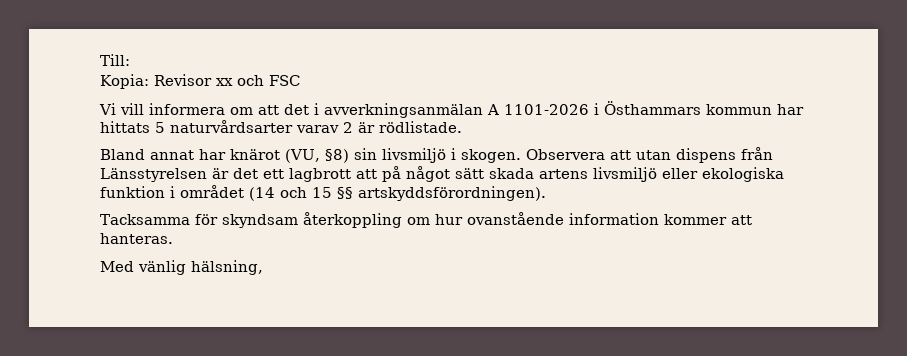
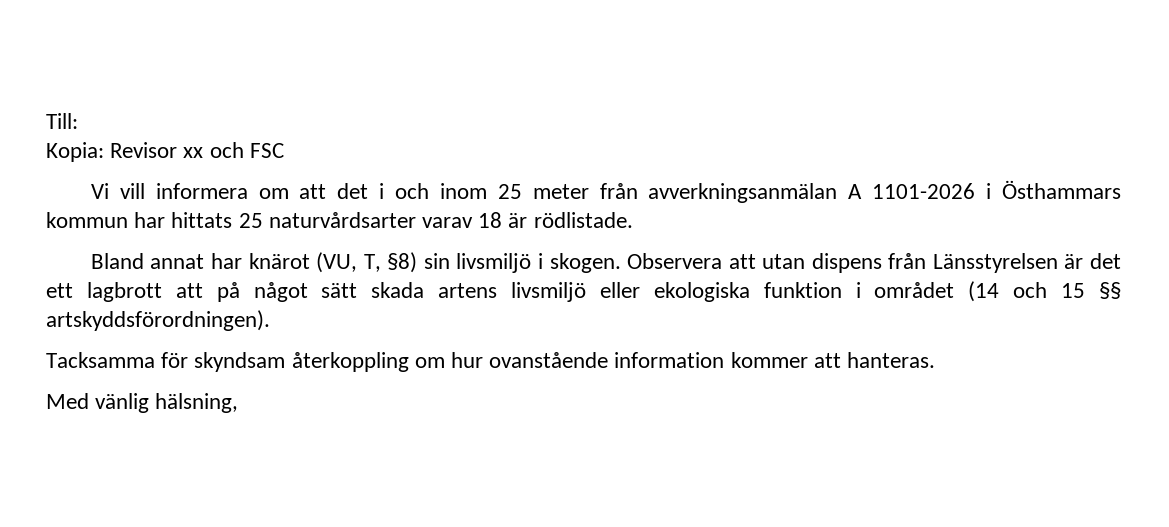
- Vi vill informera om att det i avverkningsanmälan A 1101-2026 i Östhammars kommun har hittats 5 naturvårdsarter varav 2 är rödlistade.
+ Vi vill informera om att det i och inom 25 meter från avverkningsanmälan A 1101-2026 i Östhammars kommun har hittats 25 naturvårdsarter varav 18 är rödlistade.
- Bland annat har knärot (VU, §8) sin livsmiljö i skogen.
+ Bland annat har knärot (VU, T, §8) sin livsmiljö i skogen.

